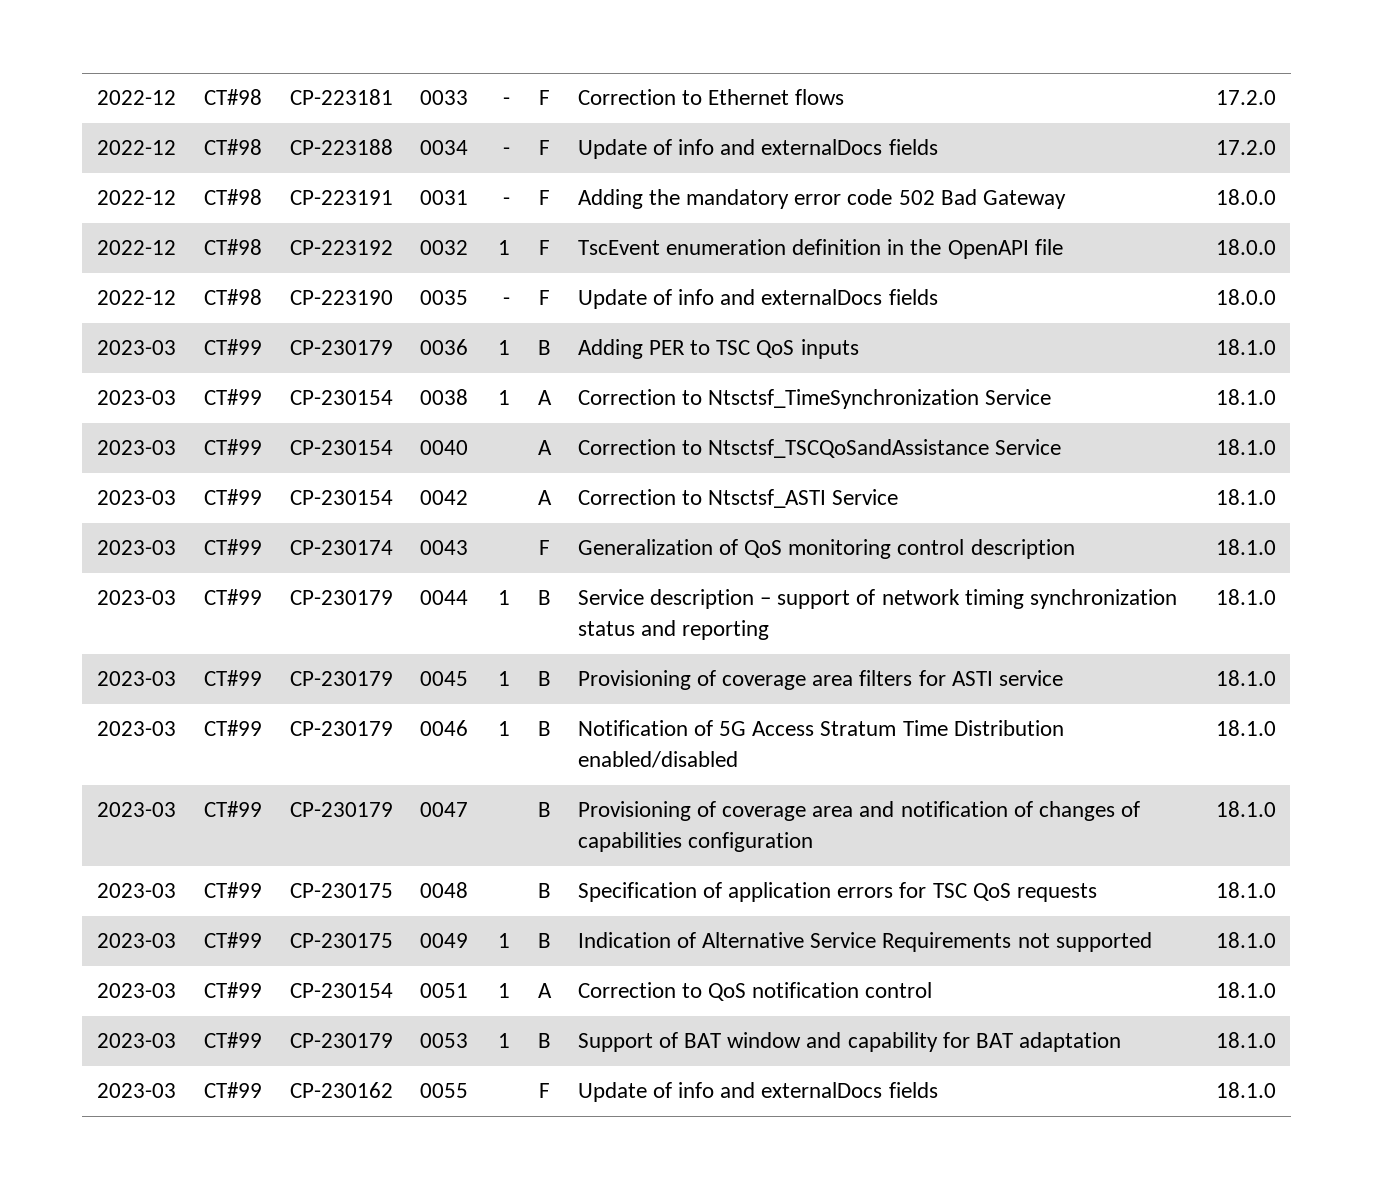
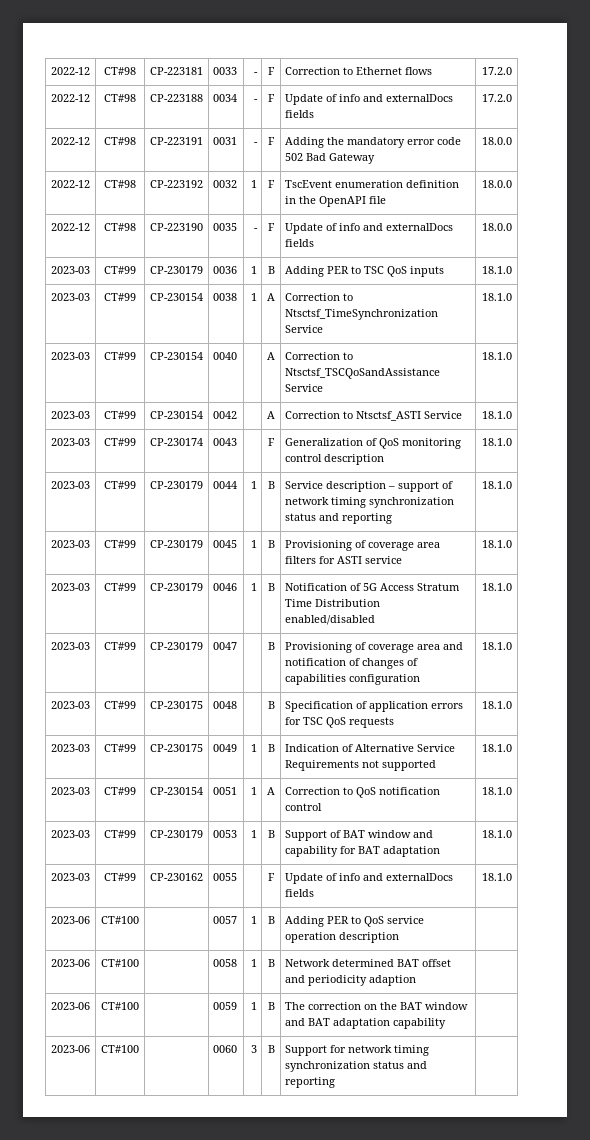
+ 2023-06 | CT#100 | | 0057 | 1 | B | Adding PER to QoS service operation description |
+ 2023-06 | CT#100 | | 0058 | 1 | B | Network determined BAT offset and periodicity adaption |
+ 2023-06 | CT#100 | | 0059 | 1 | B | The correction on the BAT window and BAT adaptation capability |
+ 2023-06 | CT#100 | | 0060 | 3 | B | Support for network timing synchronization status and reporting |

